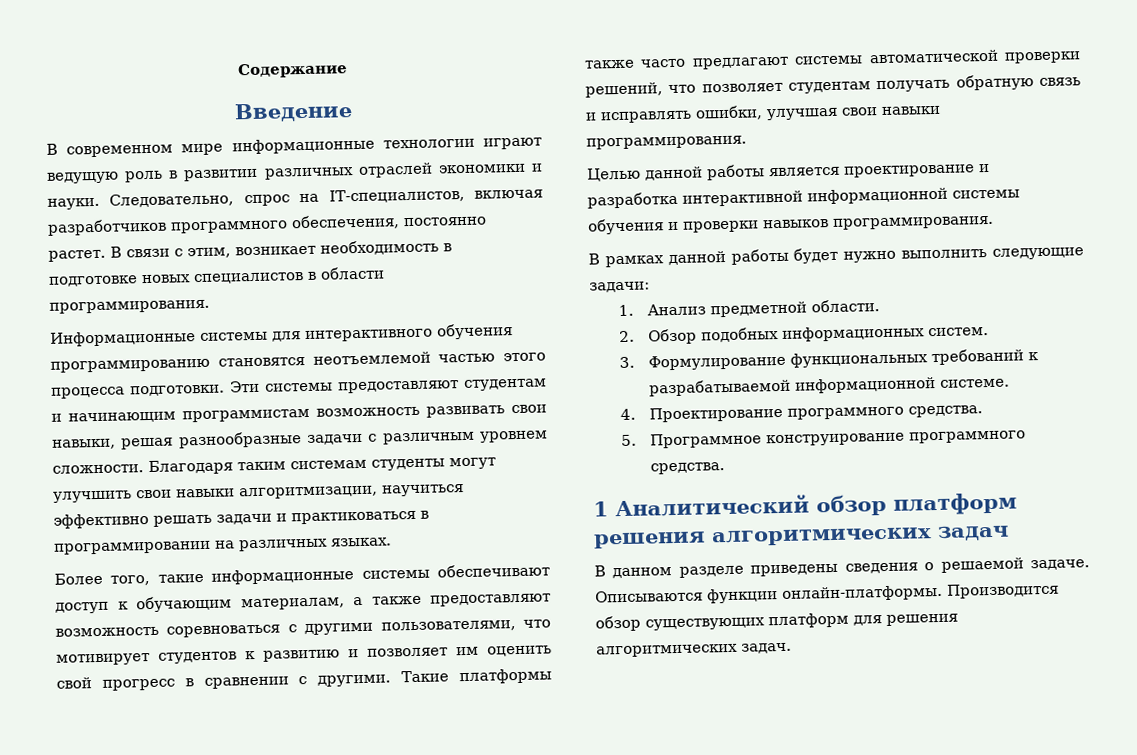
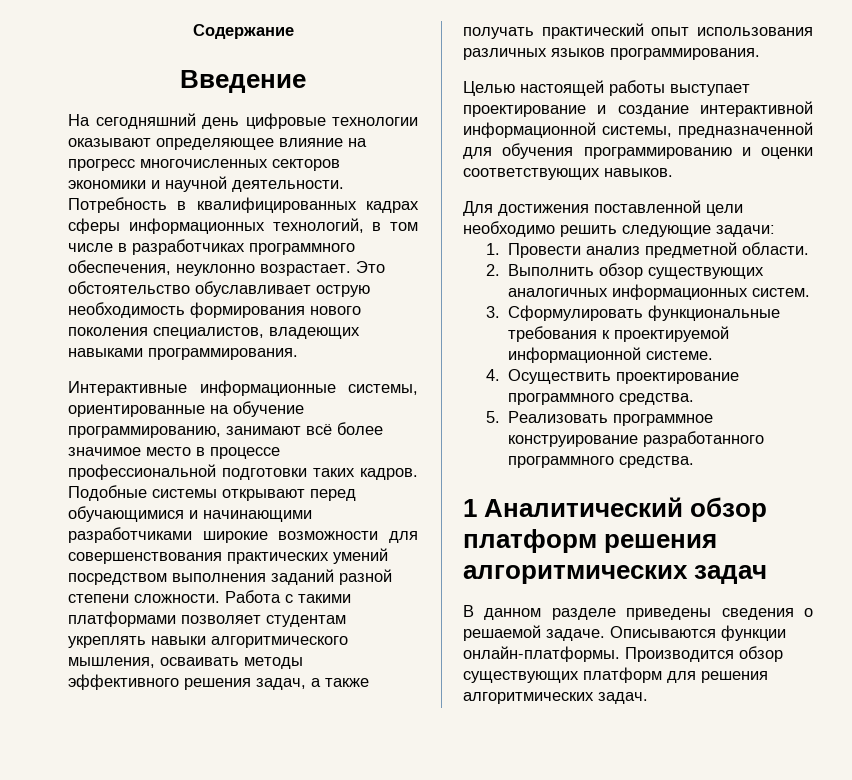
- В современном мире информационные технологии играют ведущую роль в развитии различных отраслей экономики и науки. Следовательно, спрос на IT-специалистов, включая разработчиков программного обеспечения, постоянно растет. В связи с этим, возникает необходимость в подготовке новых специалистов в области программирования.
- Информационные системы для интерактивного обучения программированию становятся неотъемлемой частью этого процесса подготовки. Эти системы предоставляют студентам и начинающим программистам возможность развивать свои навыки, решая разнообразные задачи с различным уровнем сложности. Благодаря таким системам студенты могут улучшить свои навыки алгоритмизации, научиться эффективно решать задачи и практиковаться в программировании на различных языках.
- Более того, такие информационные системы обеспечивают доступ к обучающим материалам, а также предоставляют возможность соревноваться с другими пользователями, что мотивирует студентов к развитию и позволяет им оценить свой прогресс в сравнении с другими. Такие платформы также часто предлагают системы автоматической проверки решений, что позволяет студентам получать обратную связь и исправлять ошибки, улучшая свои навыки программирования.
+ На сегодняшний день цифровые технологии оказывают определяющее влияние на прогресс многочисленных секторов экономики и научной деятельности. Потребность в квалифицированных кадрах сферы информационных технологий, в том числе в разработчиках программного обеспечения, неуклонно возрастает. Это обстоятельство обуславливает острую необходимость формирования нового поколения специалистов, владеющих навыками программирования.
+ Интерактивные информационные системы, ориентированные на обучение программированию, занимают всё более значимое место в процессе профессиональной подготовки таких кадров. Подобные системы открывают перед обучающимися и начинающими разработчиками широкие возможности для совершенствования практических умений посредством выполнения заданий разной степени сложности. Работа с такими платформами позволяет студентам укреплять навыки алгоритмического мышления, осваивать методы эффективного решения задач, а также получать практический опыт использования различных языков программирования.
- Целью данной работы является проектирование и разработка интерактивной информационной системы обучения и проверки навыков программирования.
- В рамках данной работы будет нужно выполнить следующие задачи:
+ Целью настоящей работы выступает проектирование и создание интерактивной информационной системы, предназначенной для обучения программированию и оценки соответствующих навыков.
+ Для достижения поставленной цели необходимо решить следующие задачи:
- 1. Анализ предметной области.
+ 1. Провести анализ предметной области.
- 2. Обзор подобных информационных систем.
+ 2. Выполнить обзор существующих аналогичных информационных систем.
- 3. Формулирование функциональных требований к разрабатываемой информационной системе.
+ 3. Сформулировать функциональные требования к проектируемой информационной системе.
- 4. Проектирование программного средства.
+ 4. Осуществить проектирование программного средства.
- 5. Программное конструирование программного средства.
+ 5. Реализовать программное конструирование разработанного программного средства.

